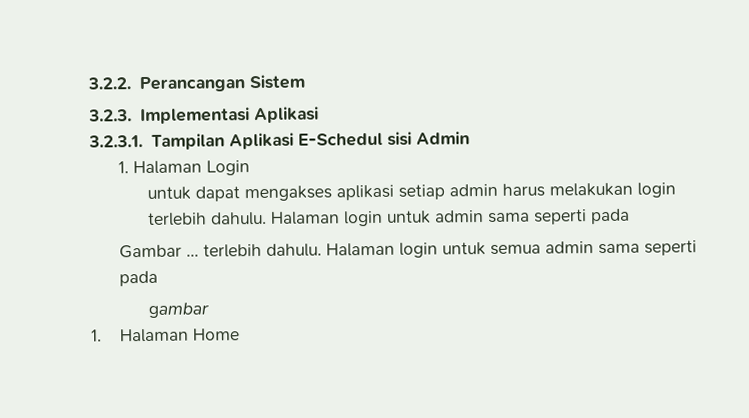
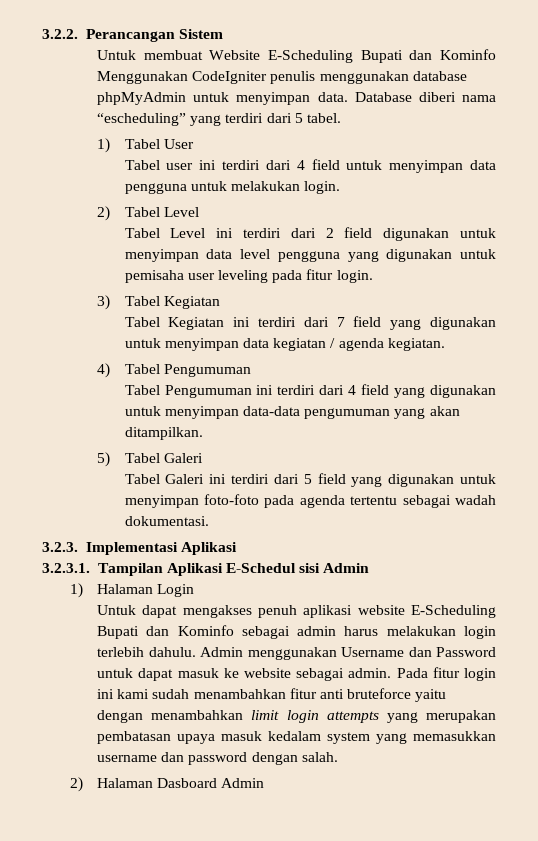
+ Untuk membuat Website E-Scheduling Bupati dan Kominfo Menggunakan CodeIgniter penulis menggunakan database phpMyAdmin untuk menyimpan data. Database diberi nama “escheduling” yang terdiri dari 5 tabel.
+ 1) Tabel User
+ Tabel user ini terdiri dari 4 field untuk menyimpan data pengguna untuk melakukan login.
+ 2) Tabel Level
+ Tabel Level ini terdiri dari 2 field digunakan untuk menyimpan data level pengguna yang digunakan untuk pemisaha user leveling pada fitur login.
+ 3) Tabel Kegiatan
+ Tabel Kegiatan ini terdiri dari 7 field yang digunakan untuk menyimpan data kegiatan / agenda kegiatan.
+ 4) Tabel Pengumuman
+ Tabel Pengumuman ini terdiri dari 4 field yang digunakan untuk menyimpan data-data pengumuman yang akan ditampilkan.
+ 5) Tabel Galeri
+ Tabel Galeri ini terdiri dari 5 field yang digunakan untuk menyimpan foto-foto pada agenda tertentu sebagai wadah dokumentasi.
- 1. Halaman Login
+ 1) Halaman Login
- untuk dapat mengakses aplikasi setiap admin harus melakukan login terlebih dahulu.
+ Untuk dapat mengakses penuh aplikasi website E-Scheduling Bupati dan Kominfo sebagai admin harus melakukan login terlebih dahulu.
- Halaman login untuk admin sama seperti pada
- Gambar ... terlebih dahulu. Halaman login untuk semua admin sama seperti pada
- gambar
- 1. Halaman Home
+ Admin menggunakan Username dan Password untuk dapat masuk ke website sebagai admin. Pada fitur login ini kami sudah menambahkan fitur anti bruteforce yaitu dengan menambahkan limit login attempts yang merupakan pembatasan upaya masuk kedalam system yang memasukkan username dan password dengan salah.
+ 2) Halaman Dasboard Admin

